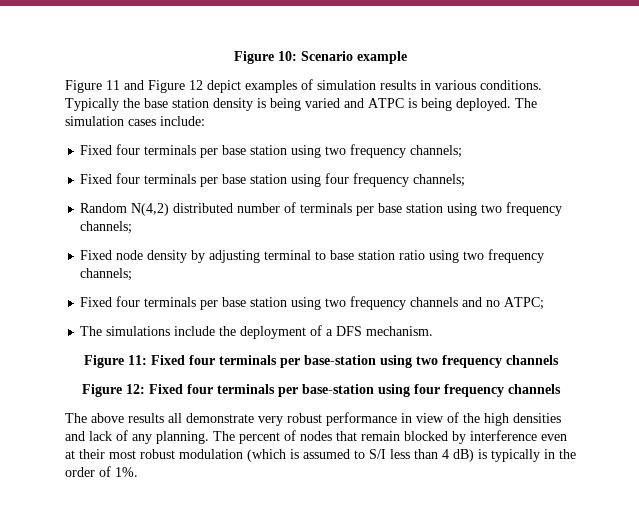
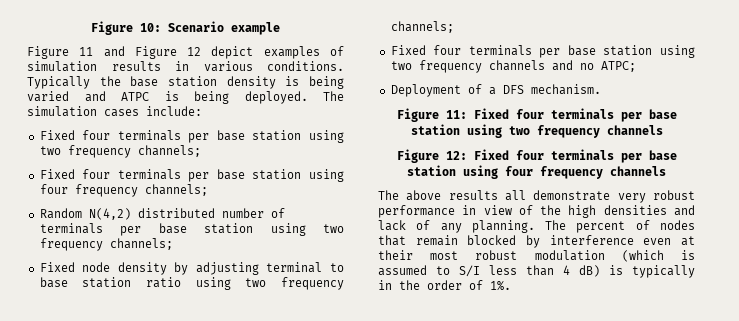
- The simulations include the deployment of a DFS mechanism.
+ Deployment of a DFS mechanism.
- Figure 11: Fixed four terminals per base-station using two frequency channels
+ Figure 11: Fixed four terminals per base station using two frequency channels
- Figure 12: Fixed four terminals per base-station using four frequency channels
+ Figure 12: Fixed four terminals per base station using four frequency channels

